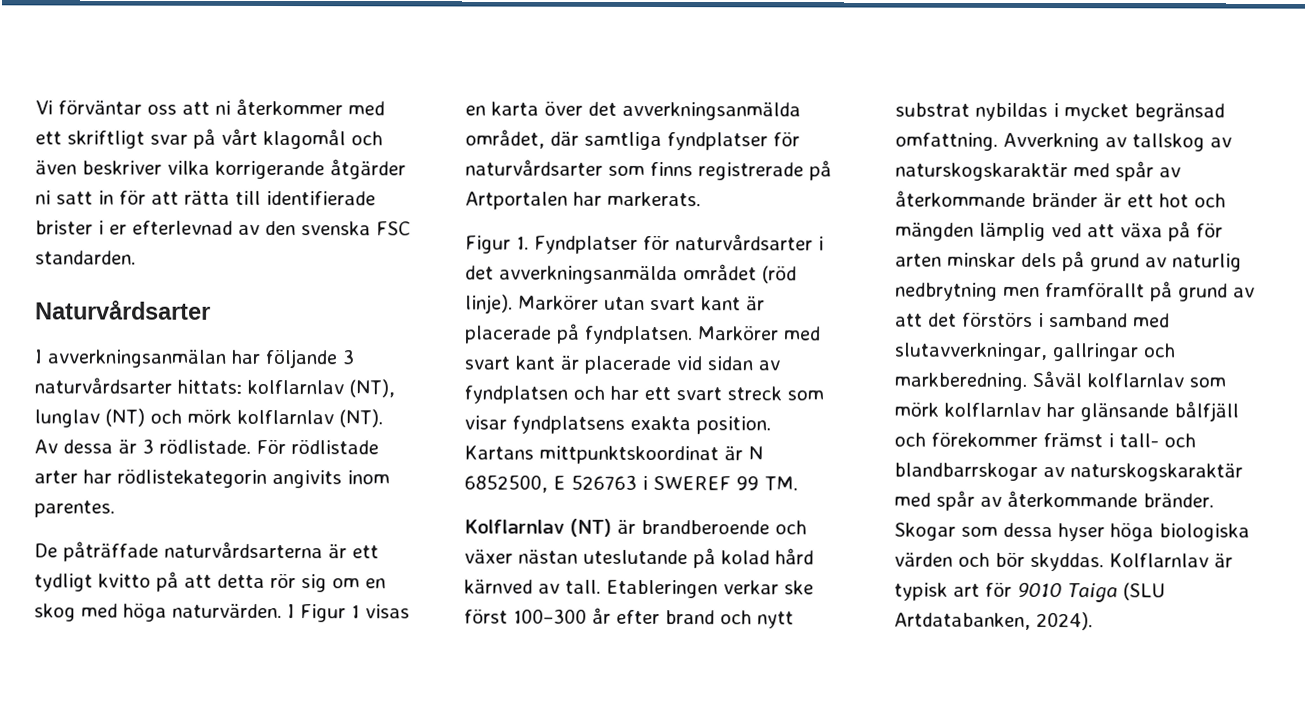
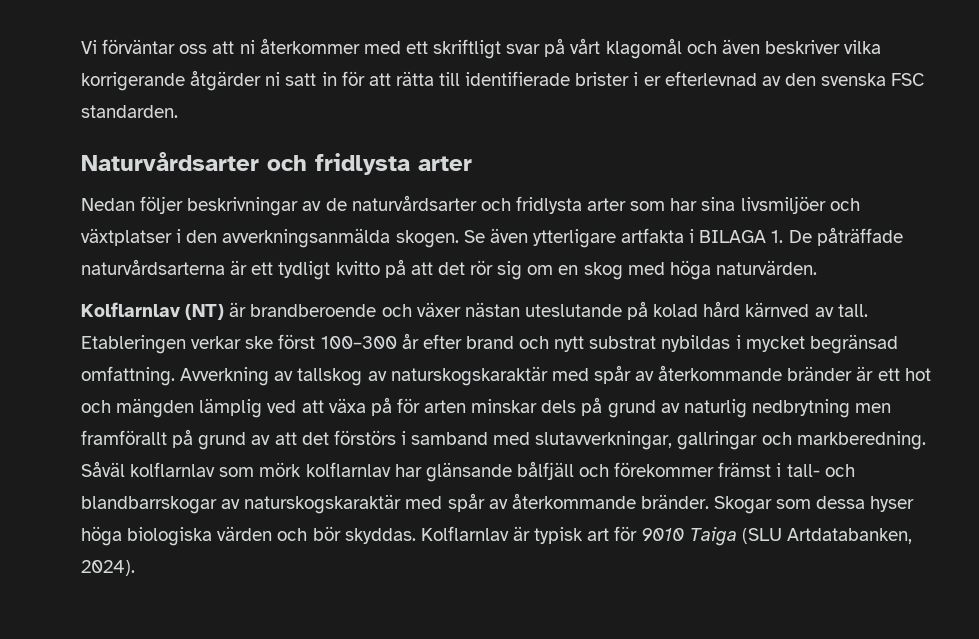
- Naturvårdsarter
- I avverkningsanmälan har följande 3 naturvårdsarter hittats: kolflarnlav (NT), lunglav (NT) och mörk kolflarnlav (NT). Av dessa är 3 rödlistade. För rödlistade arter har rödlistekategorin angivits inom parentes.
- De påträffade naturvårdsarterna är ett tydligt kvitto på att detta rör sig om en skog med höga naturvärden. I Figur 1 visas en karta över det avverkningsanmälda området, där samtliga fyndplatser för naturvårdsarter som finns registrerade på Artportalen har markerats.
- Figur 1. Fyndplatser för naturvårdsarter i det avverkningsanmälda området (röd linje). Markörer utan svart kant är placerade på fyndplatsen. Markörer med svart kant är placerade vid sidan av fyndplatsen och har ett svart streck som visar fyndplatsens exakta position. Kartans mittpunktskoordinat är N 6852500, E 526763 i SWEREF 99 TM.
+ Naturvårdsarter och fridlysta arter
+ Nedan följer beskrivningar av de naturvårdsarter och fridlysta arter som har sina livsmiljöer och växtplatser i den avverkningsanmälda skogen. Se även ytterligare artfakta i BILAGA 1. De påträffade naturvårdsarterna är ett tydligt kvitto på att det rör sig om en skog med höga naturvärden.

